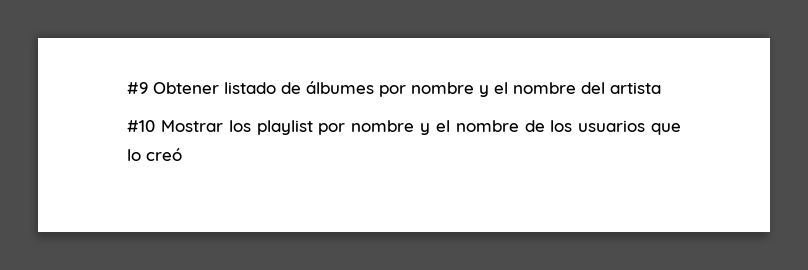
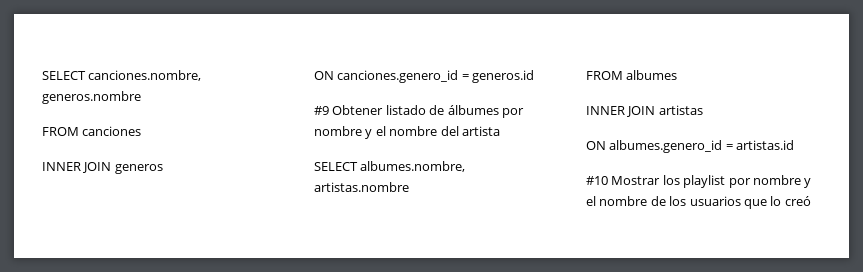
+ SELECT canciones.nombre, generos.nombre
+ FROM canciones
+ INNER JOIN generos
+ ON canciones.genero_id = generos.id
+ SELECT albumes.nombre, artistas.nombre
+ FROM albumes
+ INNER JOIN artistas
+ ON albumes.genero_id = artistas.id

